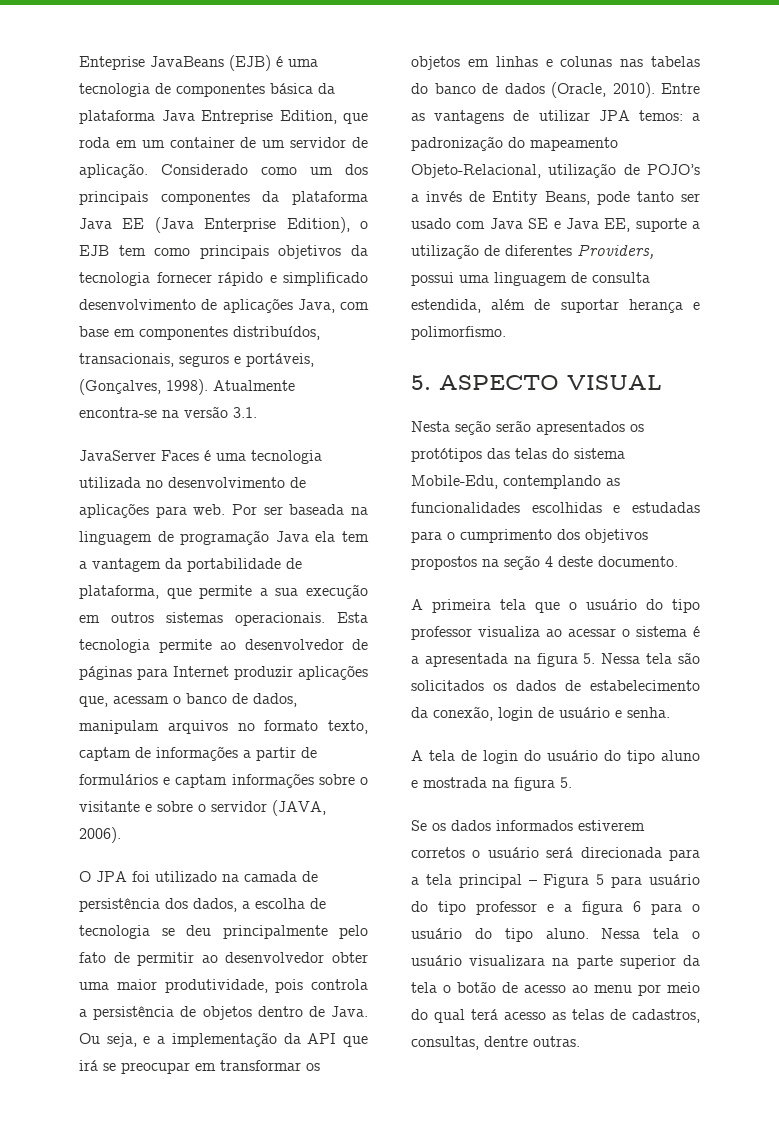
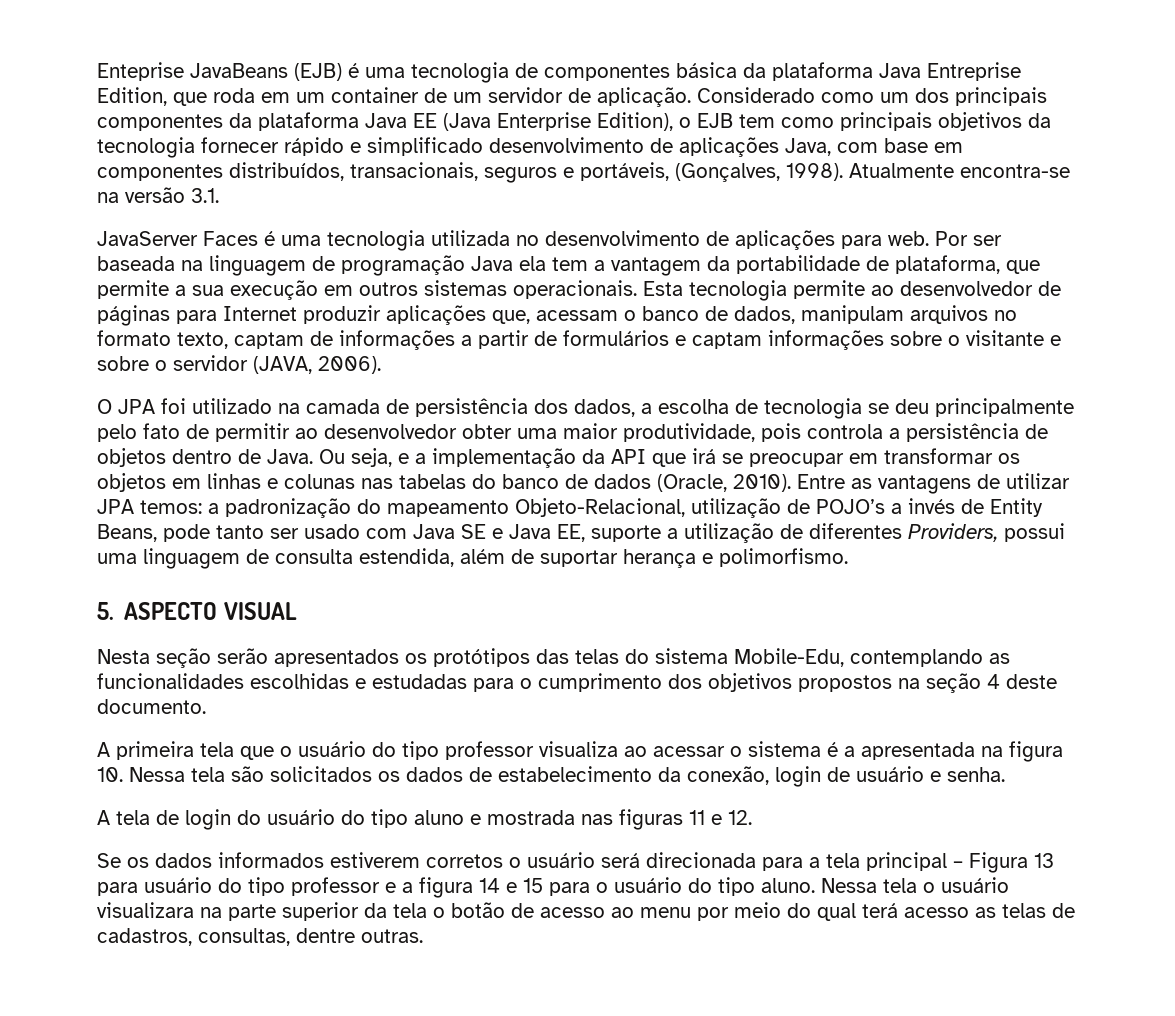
- A primeira tela que o usuário do tipo professor visualiza ao acessar o sistema é a apresentada na figura 5. Nessa tela são solicitados os dados de estabelecimento da conexão, login de usuário e senha.
+ A primeira tela que o usuário do tipo professor visualiza ao acessar o sistema é a apresentada na figura 10. Nessa tela são solicitados os dados de estabelecimento da conexão, login de usuário e senha.
- A tela de login do usuário do tipo aluno e mostrada na figura 5.
+ A tela de login do usuário do tipo aluno e mostrada nas figuras 11 e 12.
- Se os dados informados estiverem corretos o usuário será direcionada para a tela principal – Figura 5 para usuário do tipo professor e a figura 6 para o usuário do tipo aluno.
+ Se os dados informados estiverem corretos o usuário será direcionada para a tela principal – Figura 13 para usuário do tipo professor e a figura 14 e 15 para o usuário do tipo aluno.

